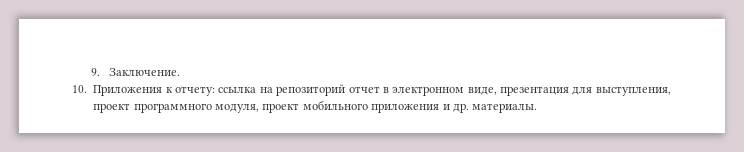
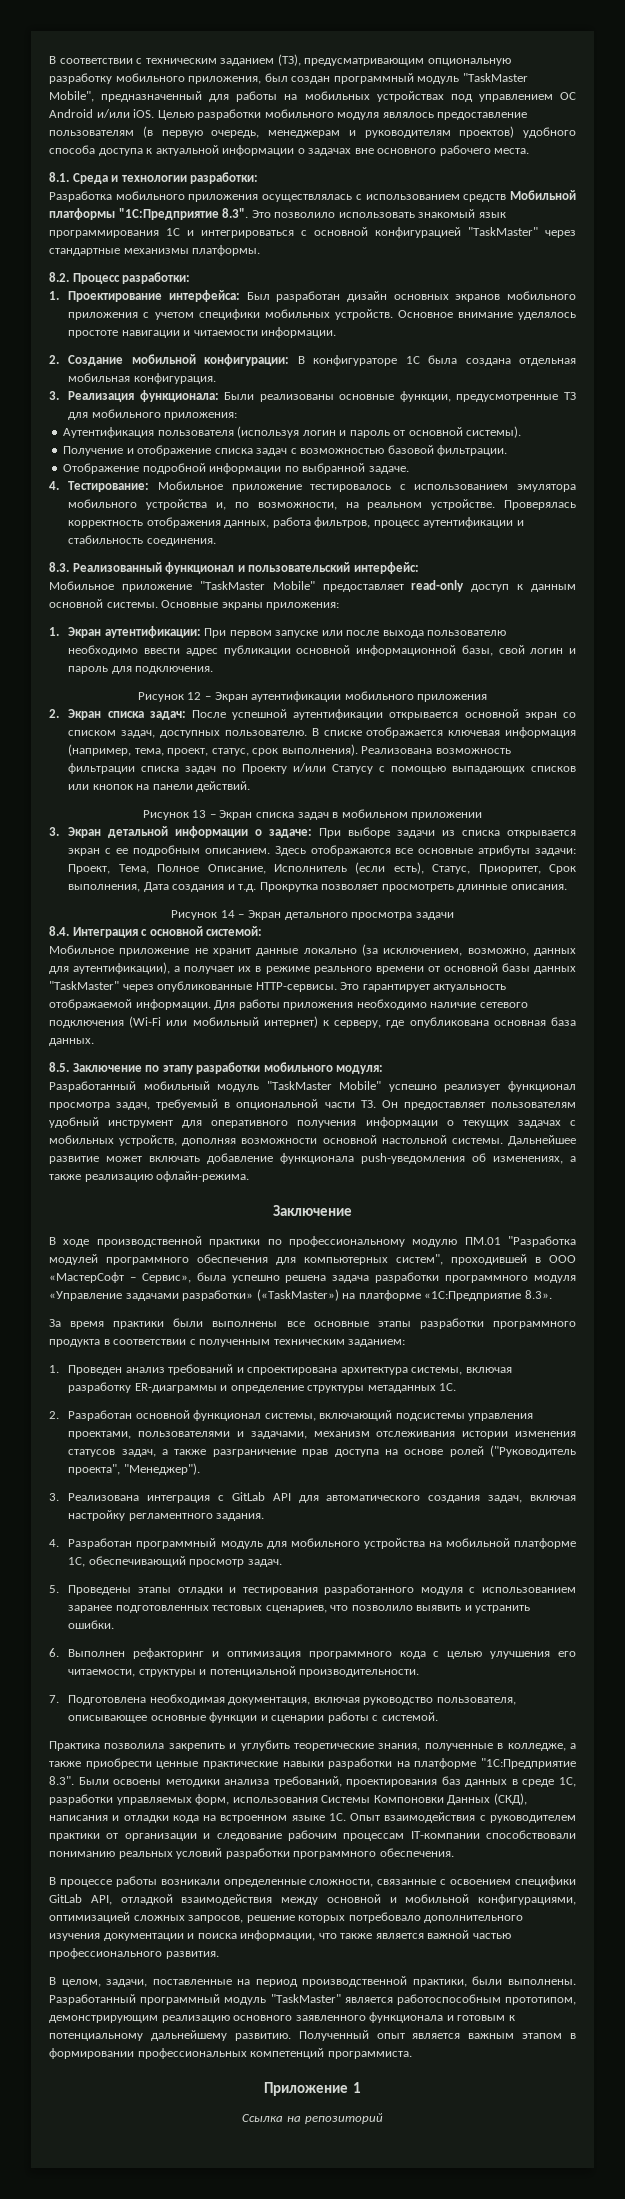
- 9. Заключение.
- 10. Приложения к отчету: ссылка на репозиторий отчет в электронном виде, презентация для выступления, проект программного модуля, проект мобильного приложения и др. материалы.
+ В соответствии с техническим заданием (ТЗ), предусматривающим опциональную разработку мобильного приложения, был создан программный модуль "TaskMaster Mobile", предназначенный для работы на мобильных устройствах под управлением ОС Android и/или iOS. Целью разработки мобильного модуля являлось предоставление пользователям (в первую очередь, менеджерам и руководителям проектов) удобного способа доступа к актуальной информации о задачах вне основного рабочего места.
+ 8.1. Среда и технологии разработки:
+ Разработка мобильного приложения осуществлялась с использованием средств Мобильной платформы "1С:Предприятие 8.3". Это позволило использовать знакомый язык программирования 1С и интегрироваться с основной конфигурацией "TaskMaster" через стандартные механизмы платформы.
+ 8.2. Процесс разработки:
+ 1. Проектирование интерфейса: Был разработан дизайн основных экранов мобильного приложения с учетом специфики мобильных устройств. Основное внимание уделялось простоте навигации и читаемости информации.
+ 2. Создание мобильной конфигурации: В конфигураторе 1С была создана отдельная мобильная конфигурация.
+ 3. Реализация функционала: Были реализованы основные функции, предусмотренные ТЗ для мобильного приложения:
+ Аутентификация пользователя (используя логин и пароль от основной системы).
+ Получение и отображение списка задач с возможностью базовой фильтрации.
+ Отображение подробной информации по выбранной задаче.
+ 4. Тестирование: Мобильное приложение тестировалось с использованием эмулятора мобильного устройства и, по возможности, на реальном устройстве. Проверялась корректность отображения данных, работа фильтров, процесс аутентификации и стабильность соединения.
+ 8.3. Реализованный функционал и пользовательский интерфейс:
+ Мобильное приложение "TaskMaster Mobile" предоставляет read-only доступ к данным основной системы. Основные экраны приложения:
+ 1. Экран аутентификации: При первом запуске или после выхода пользователю необходимо ввести адрес публикации основной информационной базы, свой логин и пароль для подключения.
+ Рисунок 12 – Экран аутентификации мобильного приложения
+ 2. Экран списка задач: После успешной аутентификации открывается основной экран со списком задач, доступных пользователю. В списке отображается ключевая информация (например, тема, проект, статус, срок выполнения). Реализована возможность фильтрации списка задач по Проекту и/или Статусу с помощью выпадающих списков или кнопок на панели действий.
+ Рисунок 13 – Экран списка задач в мобильном приложении
+ 3. Экран детальной информации о задаче: При выборе задачи из списка открывается экран с ее подробным описанием. Здесь отображаются все основные атрибуты задачи: Проект, Тема, Полное Описание, Исполнитель (если есть), Статус, Приоритет, Срок выполнения, Дата создания и т.д. Прокрутка позволяет просмотреть длинные описания.
+ Рисунок 14 – Экран детального просмотра задачи
+ 8.4. Интеграция с основной системой:
+ Мобильное приложение не хранит данные локально (за исключением, возможно, данных для аутентификации), а получает их в режиме реального времени от основной базы данных "TaskMaster" через опубликованные HTTP-сервисы. Это гарантирует актуальность отображаемой информации. Для работы приложения необходимо наличие сетевого подключения (Wi-Fi или мобильный интернет) к серверу, где опубликована основная база данных.
+ 8.5. Заключение по этапу разработки мобильного модуля:
+ Разработанный мобильный модуль "TaskMaster Mobile" успешно реализует функционал просмотра задач, требуемый в опциональной части ТЗ. Он предоставляет пользователям удобный инструмент для оперативного получения информации о текущих задачах с мобильных устройств, дополняя возможности основной настольной системы. Дальнейшее развитие может включать добавление функционала push-уведомления об изменениях, а также реализацию офлайн-режима.
+ Заключение
+ В ходе производственной практики по профессиональному модулю ПМ.01 "Разработка модулей программного обеспечения для компьютерных систем", проходившей в ООО «МастерСофт – Сервис», была успешно решена задача разработки программного модуля «Управление задачами разработки» («TaskMaster») на платформе «1С:Предприятие 8.3».
+ За время практики были выполнены все основные этапы разработки программного продукта в соответствии с полученным техническим заданием:
+ 1. Проведен анализ требований и спроектирована архитектура системы, включая разработку ER-диаграммы и определение структуры метаданных 1С.
+ 2. Разработан основной функционал системы, включающий подсистемы управления проектами, пользователями и задачами, механизм отслеживания истории изменения статусов задач, а также разграничение прав доступа на основе ролей ("Руководитель проекта", "Менеджер").
+ 3. Реализована интеграция с GitLab API для автоматического создания задач, включая настройку регламентного задания.
+ 4. Разработан программный модуль для мобильного устройства на мобильной платформе 1С, обеспечивающий просмотр задач.
+ 5. Проведены этапы отладки и тестирования разработанного модуля с использованием заранее подготовленных тестовых сценариев, что позволило выявить и устранить ошибки.
+ 6. Выполнен рефакторинг и оптимизация программного кода с целью улучшения его читаемости, структуры и потенциальной производительности.
+ 7. Подготовлена необходимая документация, включая руководство пользователя, описывающее основные функции и сценарии работы с системой.
+ Практика позволила закрепить и углубить теоретические знания, полученные в колледже, а также приобрести ценные практические навыки разработки на платформе "1С:Предприятие 8.3". Были освоены методики анализа требований, проектирования баз данных в среде 1С, разработки управляемых форм, использования Системы Компоновки Данных (СКД), написания и отладки кода на встроенном языке 1С. Опыт взаимодействия с руководителем практики от организации и следование рабочим процессам IT-компании способствовали пониманию реальных условий разработки программного обеспечения.
+ В процессе работы возникали определенные сложности, связанные с освоением специфики GitLab API, отладкой взаимодействия между основной и мобильной конфигурациями, оптимизацией сложных запросов, решение которых потребовало дополнительного изучения документации и поиска информации, что также является важной частью профессионального развития.
+ В целом, задачи, поставленные на период производственной практики, были выполнены. Разработанный программный модуль "TaskMaster" является работоспособным прототипом, демонстрирующим реализацию основного заявленного функционала и готовым к потенциальному дальнейшему развитию. Полученный опыт является важным этапом в формировании профессиональных компетенций программиста.
+ Приложение 1
+ Ссылка на репозиторий

